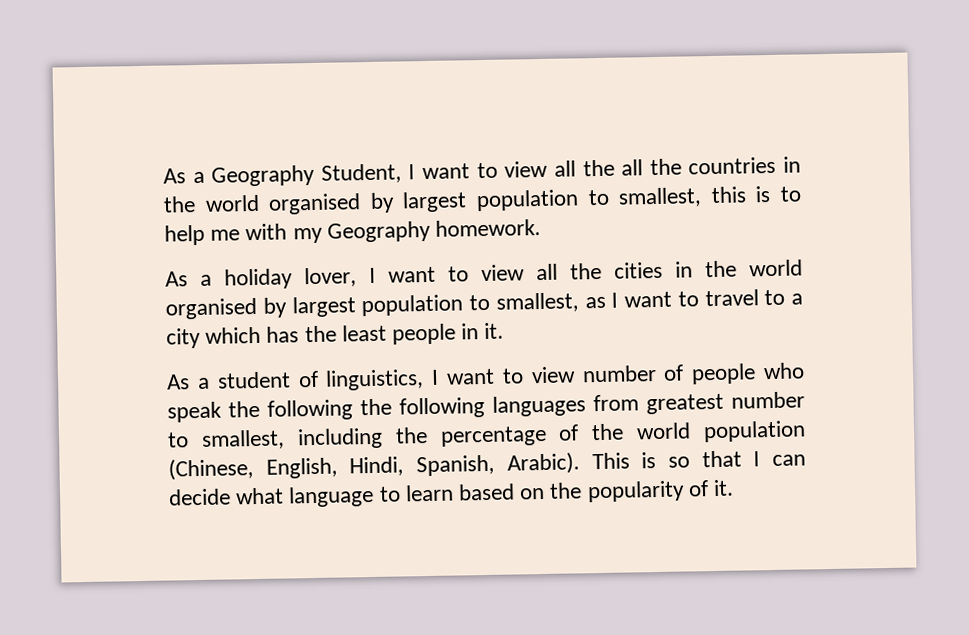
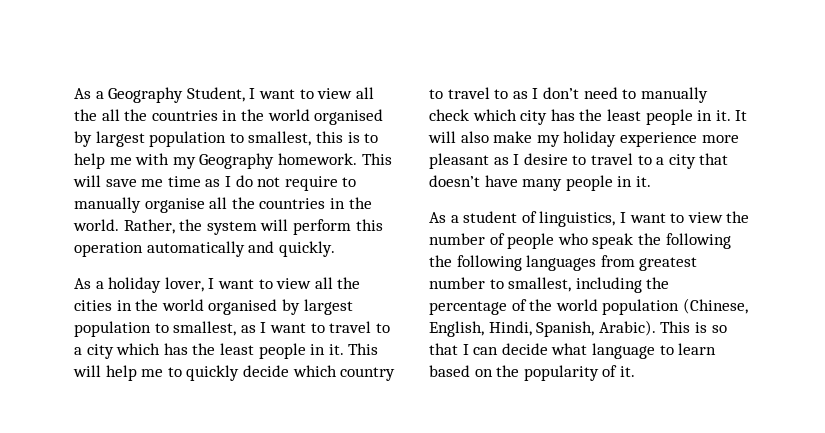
+ This will save me time as I do not require to manually organise all the countries in the world. Rather, the system will perform this operation automatically and quickly.
+ This will help me to quickly decide which country to travel to as I don’t need to manually check which city has the least people in it. It will also make my holiday experience more pleasant as I desire to travel to a city that doesn’t have many people in it.
- As a student of linguistics, I want to view number of people who speak the following the following languages from greatest number to smallest, including the percentage of the world population (Chinese, English, Hindi, Spanish, Arabic).
+ As a student of linguistics, I want to view the number of people who speak the following the following languages from greatest number to smallest, including the percentage of the world population (Chinese, English, Hindi, Spanish, Arabic).

